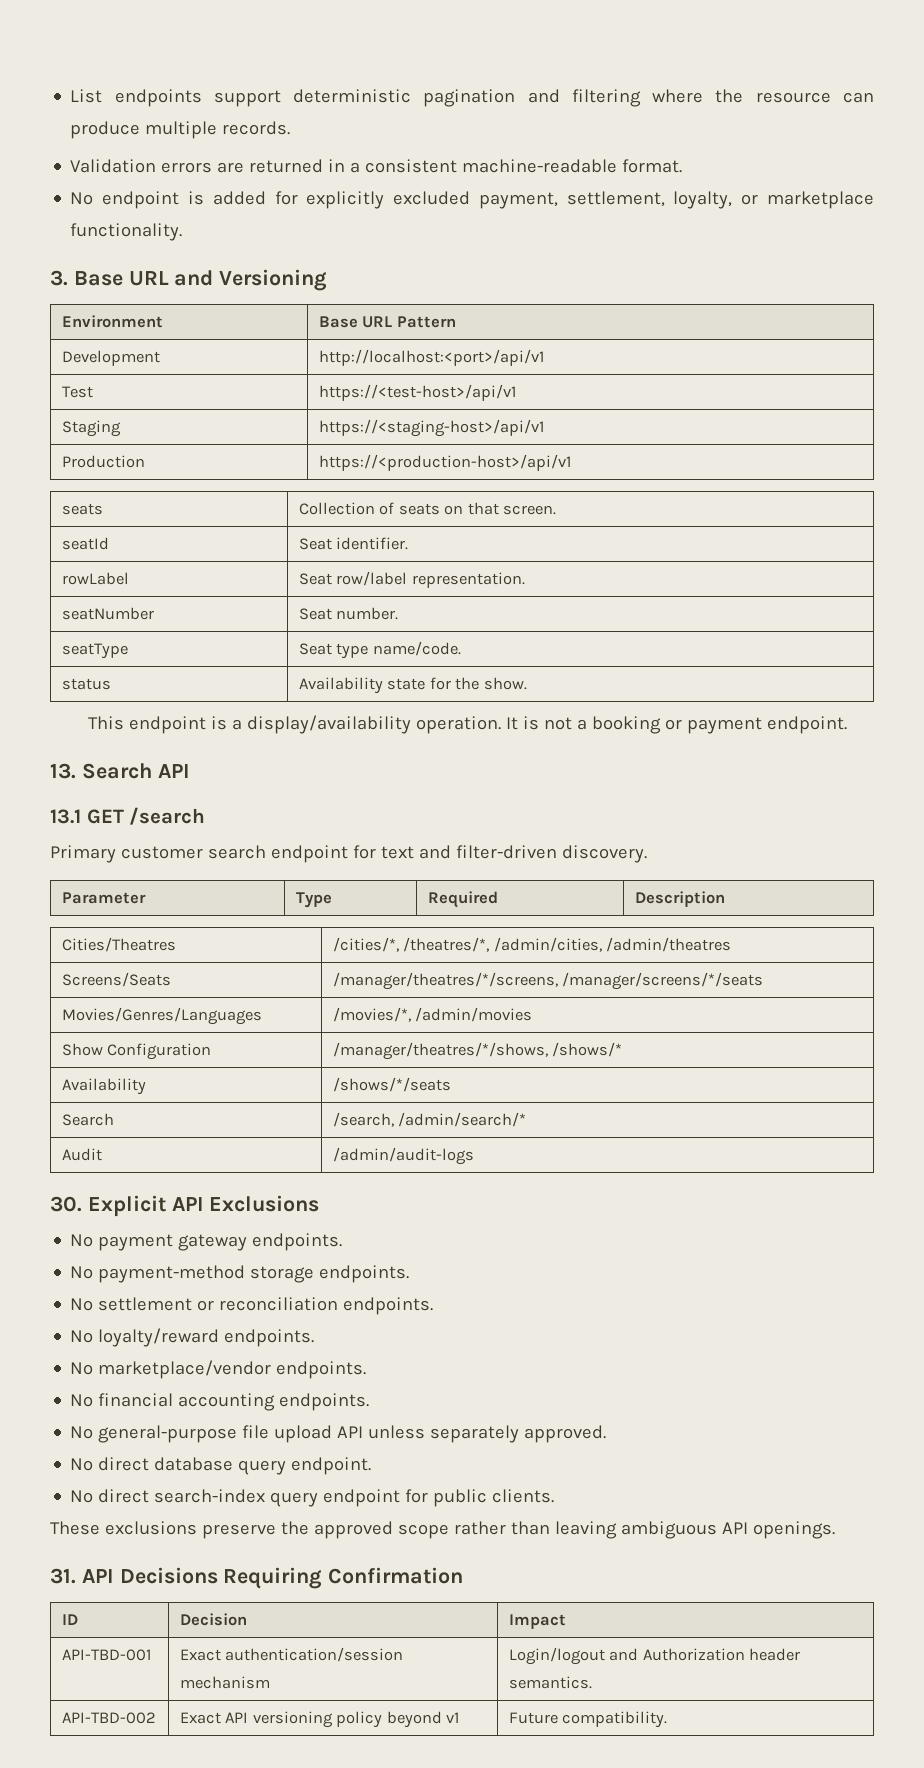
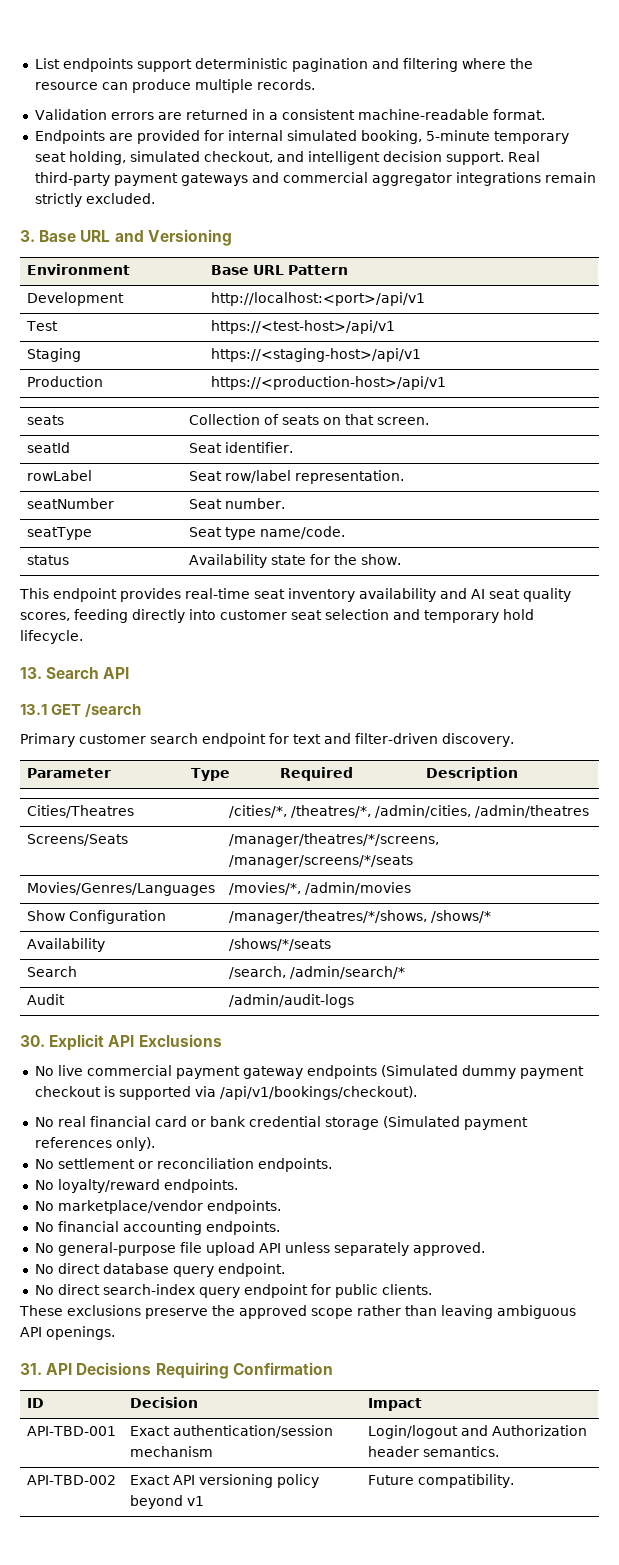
- No endpoint is added for explicitly excluded payment, settlement, loyalty, or marketplace functionality.
+ Endpoints are provided for internal simulated booking, 5-minute temporary seat holding, simulated checkout, and intelligent decision support. Real third-party payment gateways and commercial aggregator integrations remain strictly excluded.
- This endpoint is a display/availability operation. It is not a booking or payment endpoint.
+ This endpoint provides real-time seat inventory availability and AI seat quality scores, feeding directly into customer seat selection and temporary hold lifecycle.
- No payment gateway endpoints.
- No payment-method storage endpoints.
+ No live commercial payment gateway endpoints (Simulated dummy payment checkout is supported via /api/v1/bookings/checkout).
+ No real financial card or bank credential storage (Simulated payment references only).

